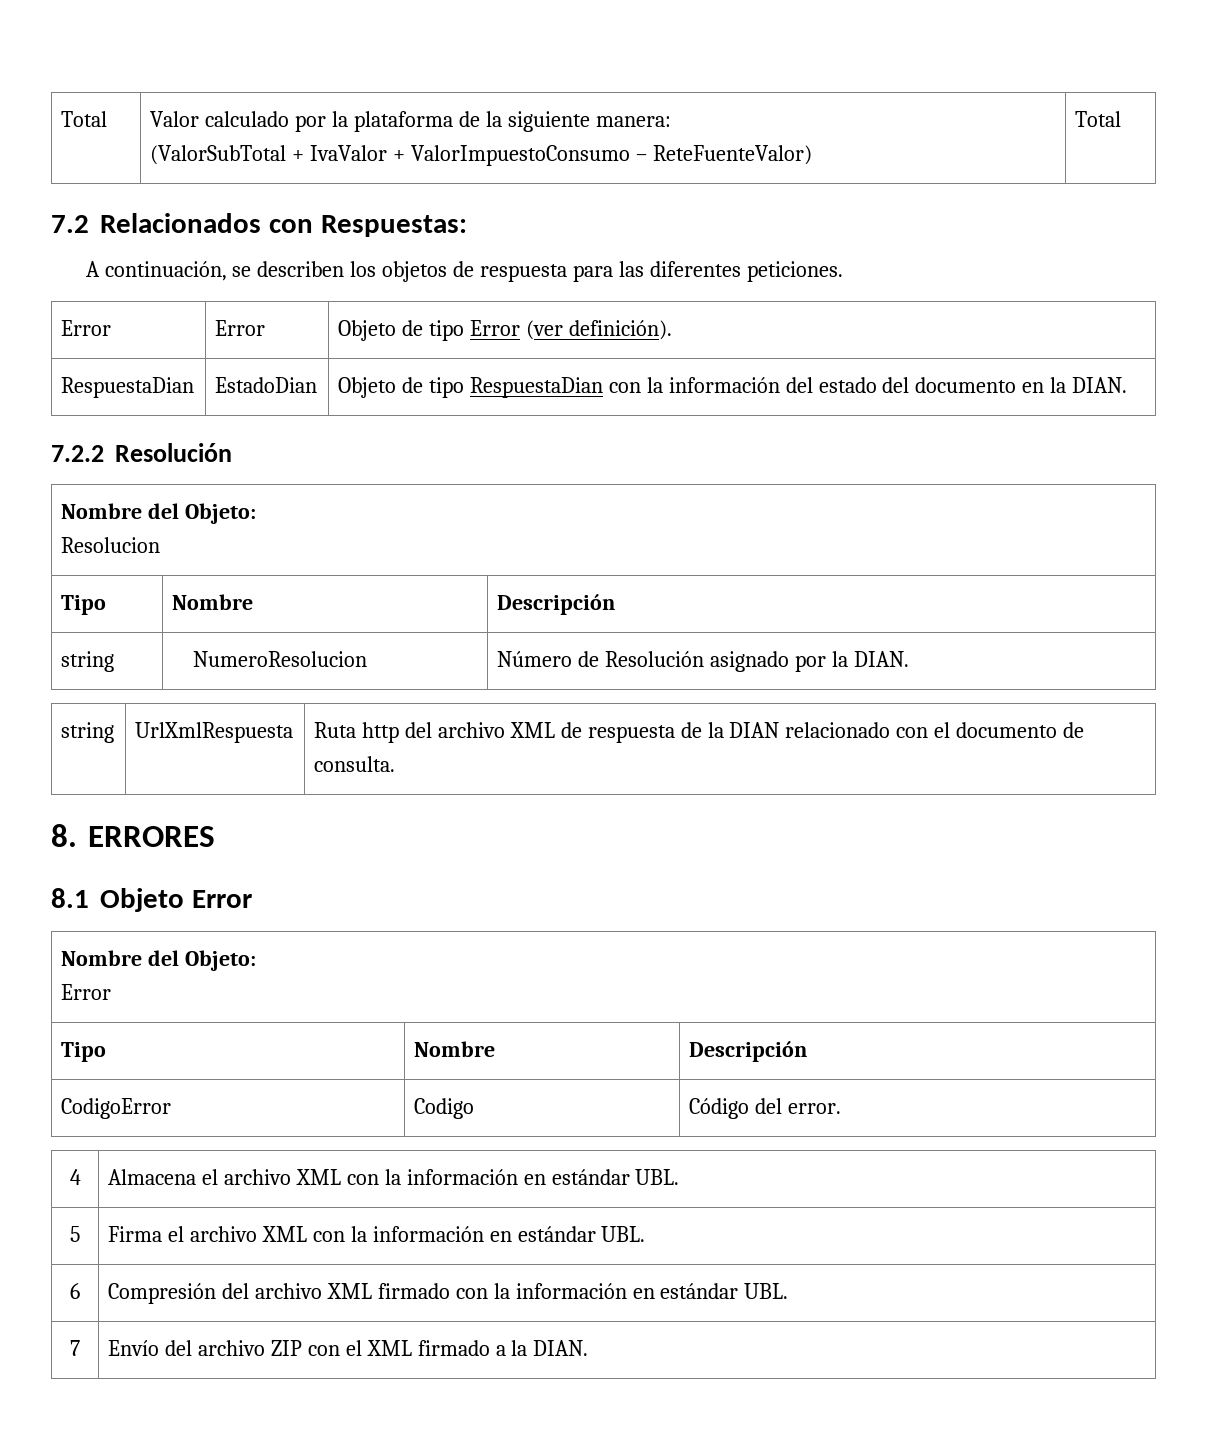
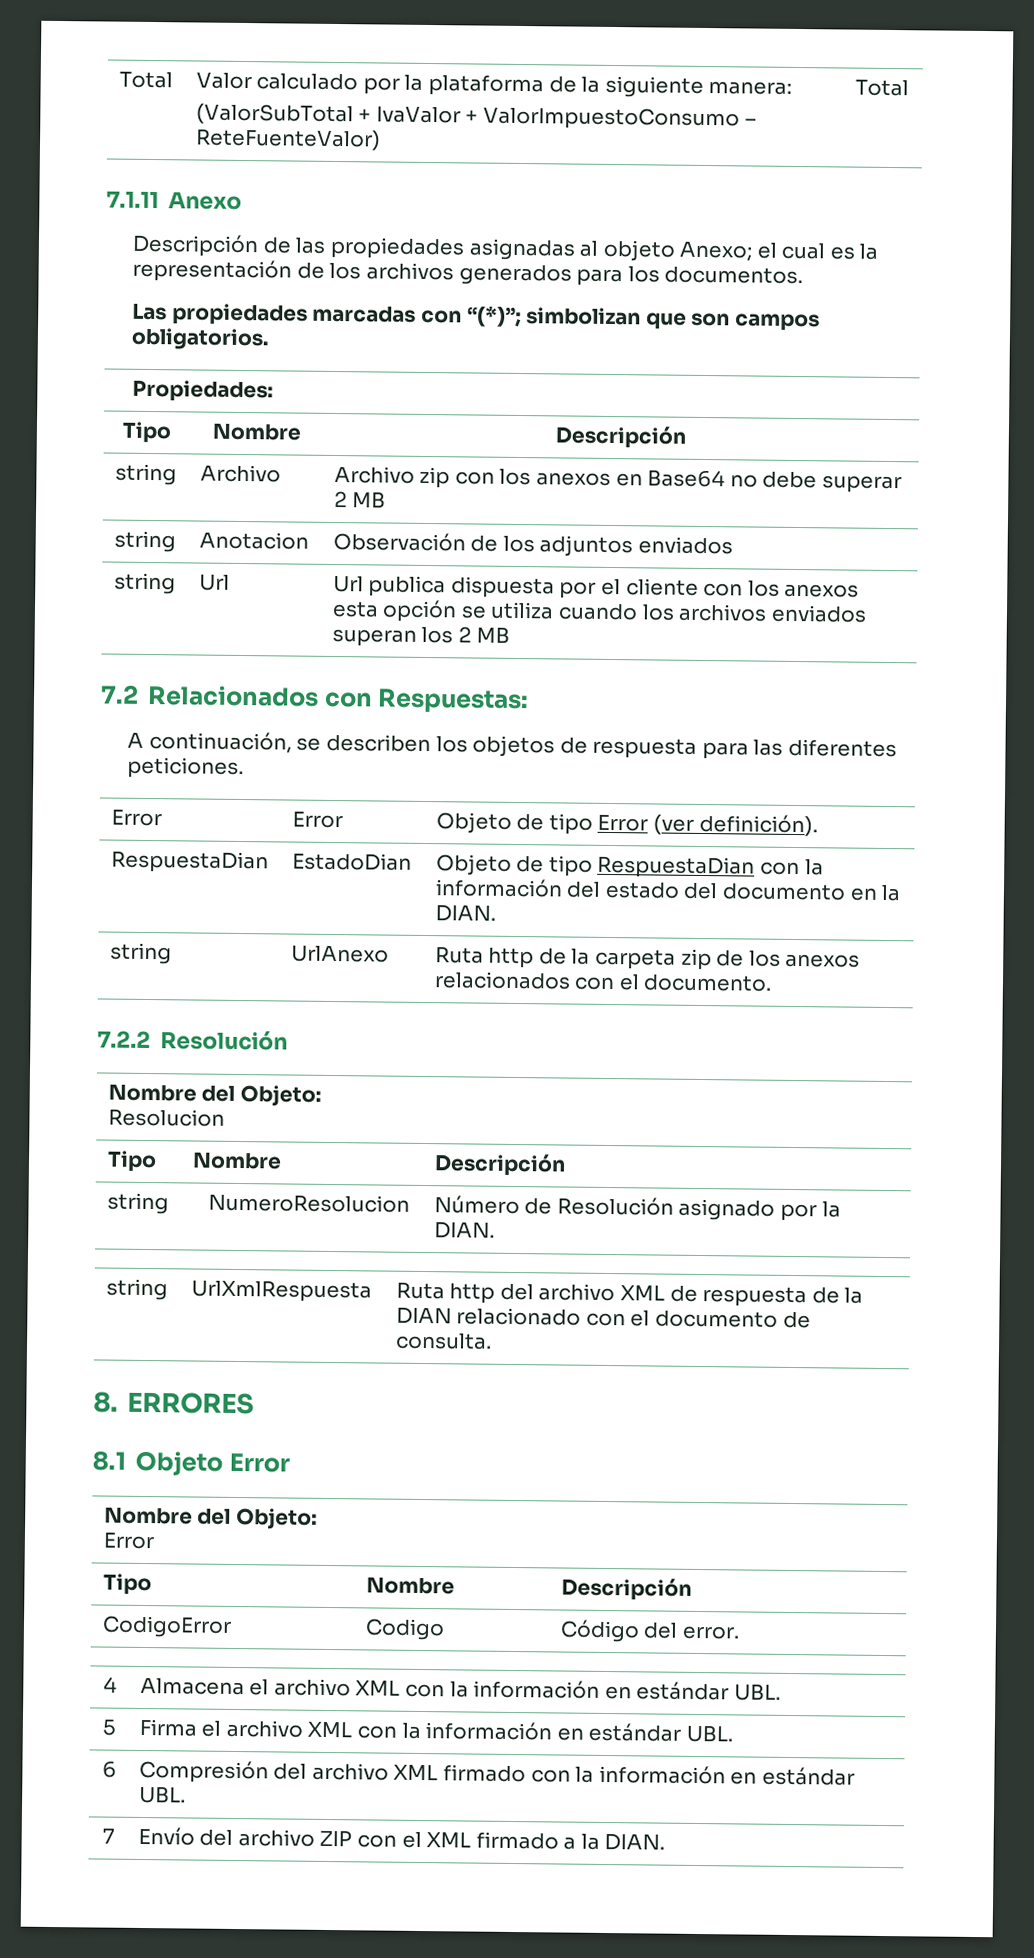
+ 7.1.11 Anexo
+ Descripción de las propiedades asignadas al objeto Anexo; el cual es la representación de los archivos generados para los documentos.
+ Las propiedades marcadas con “(*)”; simbolizan que son campos obligatorios.
+ Propiedades:
+ Tipo | Nombre | Descripción
+ string | Archivo | Archivo zip con los anexos en Base64 no debe superar 2 MB
+ string | Anotacion | Observación de los adjuntos enviados
+ string | Url | Url publica dispuesta por el cliente con los anexos esta opción se utiliza cuando los archivos enviados superan los 2 MB
+ string | UrlAnexo | Ruta http de la carpeta zip de los anexos relacionados con el documento.

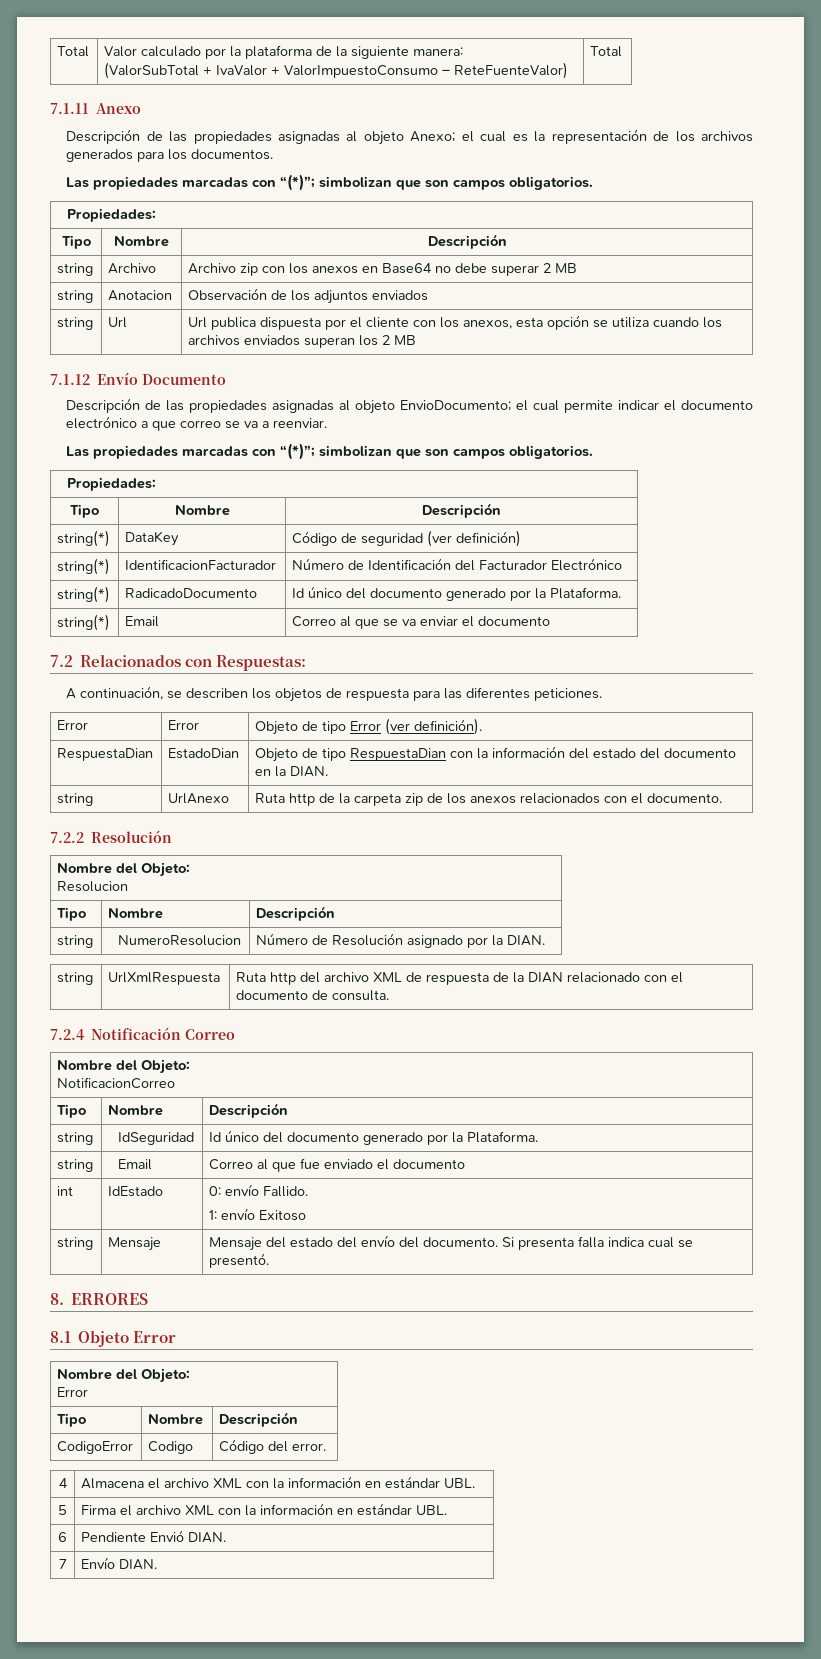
- string | Url | Url publica dispuesta por el cliente con los anexos esta opción se utiliza cuando los archivos enviados superan los 2 MB
+ string | Url | Url publica dispuesta por el cliente con los anexos, esta opción se utiliza cuando los archivos enviados superan los 2 MB
+ 7.1.12 Envío Documento
+ Descripción de las propiedades asignadas al objeto EnvioDocumento; el cual permite indicar el documento electrónico a que correo se va a reenviar.
+ Las propiedades marcadas con “(*)”; simbolizan que son campos obligatorios.
+ Propiedades:
+ Tipo | Nombre | Descripción
+ string(*) | DataKey | Código de seguridad (ver definición)
+ string(*) | IdentificacionFacturador | Número de Identificación del Facturador Electrónico
+ string(*) | RadicadoDocumento | Id único del documento generado por la Plataforma.
+ string(*) | Email | Correo al que se va enviar el documento
+ 7.2.4 Notificación Correo
+ Nombre del Objeto:
+ NotificacionCorreo
+ Tipo | Nombre | Descripción
+ string | IdSeguridad | Id único del documento generado por la Plataforma.
+ string | Email | Correo al que fue enviado el documento
+ int | IdEstado | 0: envío Fallido.
+ 1: envío Exitoso
+ string | Mensaje | Mensaje del estado del envío del documento. Si presenta falla indica cual se presentó.
- 6 | Compresión del archivo XML firmado con la información en estándar UBL.
- 7 | Envío del archivo ZIP con el XML firmado a la DIAN.
+ 6 | Pendiente Envió DIAN.
+ 7 | Envío DIAN.

